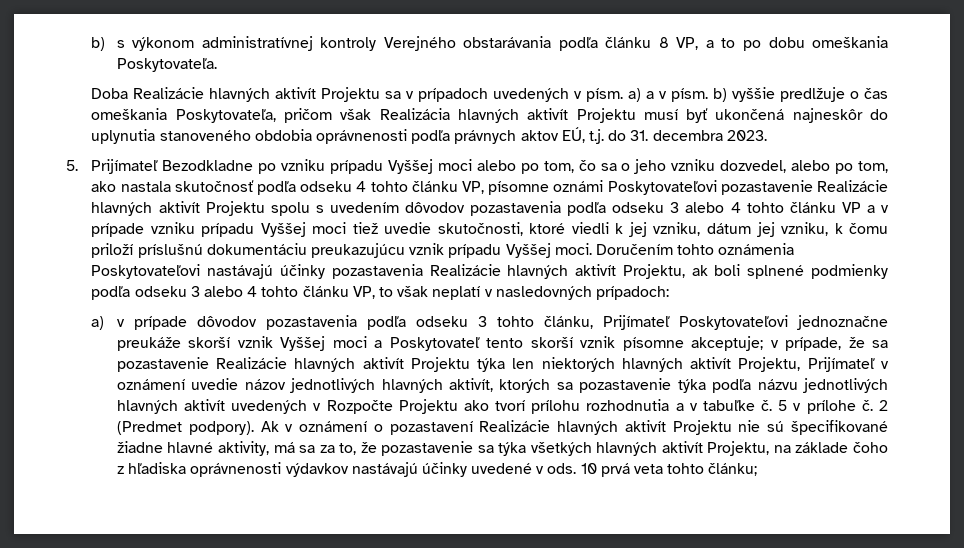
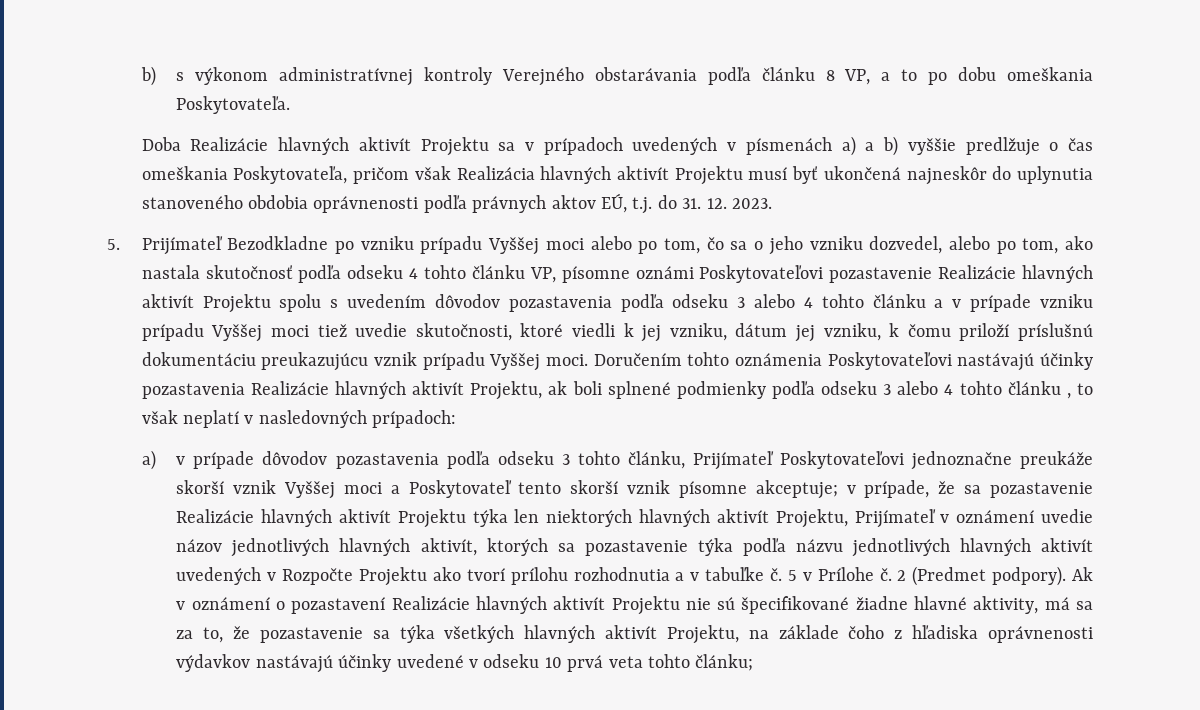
- Doba Realizácie hlavných aktivít Projektu sa v prípadoch uvedených v písm. a) a v písm. b) vyššie predlžuje o čas omeškania Poskytovateľa, pričom však Realizácia hlavných aktivít Projektu musí byť ukončená najneskôr do uplynutia stanoveného obdobia oprávnenosti podľa právnych aktov EÚ, t.j. do 31. decembra 2023.
+ Doba Realizácie hlavných aktivít Projektu sa v prípadoch uvedených v písmenách a) a b) vyššie predlžuje o čas omeškania Poskytovateľa, pričom však Realizácia hlavných aktivít Projektu musí byť ukončená najneskôr do uplynutia stanoveného obdobia oprávnenosti podľa právnych aktov EÚ, t.j. do 31. 12. 2023.
- 5. Prijímateľ Bezodkladne po vzniku prípadu Vyššej moci alebo po tom, čo sa o jeho vzniku dozvedel, alebo po tom, ako nastala skutočnosť podľa odseku 4 tohto článku VP, písomne oznámi Poskytovateľovi pozastavenie Realizácie hlavných aktivít Projektu spolu s uvedením dôvodov pozastavenia podľa odseku 3 alebo 4 tohto článku VP a v prípade vzniku prípadu Vyššej moci tiež uvedie skutočnosti, ktoré viedli k jej vzniku, dátum jej vzniku, k čomu priloží príslušnú dokumentáciu preukazujúcu vznik prípadu Vyššej moci.
+ 5. Prijímateľ Bezodkladne po vzniku prípadu Vyššej moci alebo po tom, čo sa o jeho vzniku dozvedel, alebo po tom, ako nastala skutočnosť podľa odseku 4 tohto článku VP, písomne oznámi Poskytovateľovi pozastavenie Realizácie hlavných aktivít Projektu spolu s uvedením dôvodov pozastavenia podľa odseku 3 alebo 4 tohto článku a v prípade vzniku prípadu Vyššej moci tiež uvedie skutočnosti, ktoré viedli k jej vzniku, dátum jej vzniku, k čomu priloží príslušnú dokumentáciu preukazujúcu vznik prípadu Vyššej moci.
- Doručením tohto oznámenia Poskytovateľovi nastávajú účinky pozastavenia Realizácie hlavných aktivít Projektu, ak boli splnené podmienky podľa odseku 3 alebo 4 tohto článku VP, to však neplatí v nasledovných prípadoch:
+ Doručením tohto oznámenia Poskytovateľovi nastávajú účinky pozastavenia Realizácie hlavných aktivít Projektu, ak boli splnené podmienky podľa odseku 3 alebo 4 tohto článku , to však neplatí v nasledovných prípadoch:
- 5 v prílohe č.
+ 5 v Prílohe č.
- Ak v oznámení o pozastavení Realizácie hlavných aktivít Projektu nie sú špecifikované žiadne hlavné aktivity, má sa za to, že pozastavenie sa týka všetkých hlavných aktivít Projektu, na základe čoho z hľadiska oprávnenosti výdavkov nastávajú účinky uvedené v ods. 10 prvá veta tohto článku;
+ Ak v oznámení o pozastavení Realizácie hlavných aktivít Projektu nie sú špecifikované žiadne hlavné aktivity, má sa za to, že pozastavenie sa týka všetkých hlavných aktivít Projektu, na základe čoho z hľadiska oprávnenosti výdavkov nastávajú účinky uvedené v odseku 10 prvá veta tohto článku;

